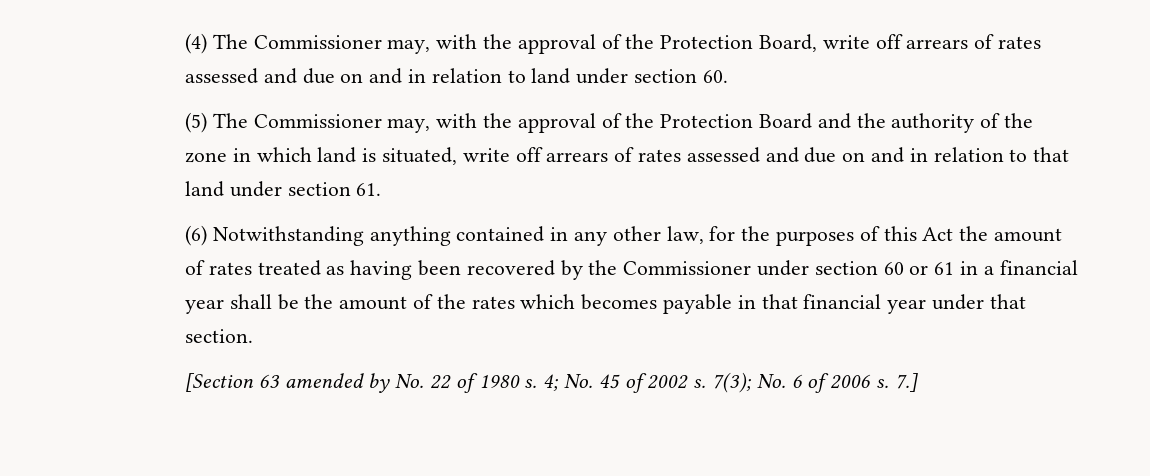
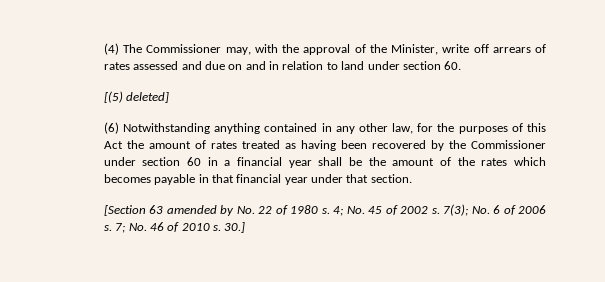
- (4) The Commissioner may, with the approval of the Protection Board, write off arrears of rates assessed and due on and in relation to land under section 60.
+ (4) The Commissioner may, with the approval of the Minister, write off arrears of rates assessed and due on and in relation to land under section 60.
- (5) The Commissioner may, with the approval of the Protection Board and the authority of the zone in which land is situated, write off arrears of rates assessed and due on and in relation to that land under section 61.
+ [(5) deleted]
- (6) Notwithstanding anything contained in any other law, for the purposes of this Act the amount of rates treated as having been recovered by the Commissioner under section 60 or 61 in a financial year shall be the amount of the rates which becomes payable in that financial year under that section.
+ (6) Notwithstanding anything contained in any other law, for the purposes of this Act the amount of rates treated as having been recovered by the Commissioner under section 60 in a financial year shall be the amount of the rates which becomes payable in that financial year under that section.
- 7.]
+ 7; No. 46 of 2010 s. 30.]

